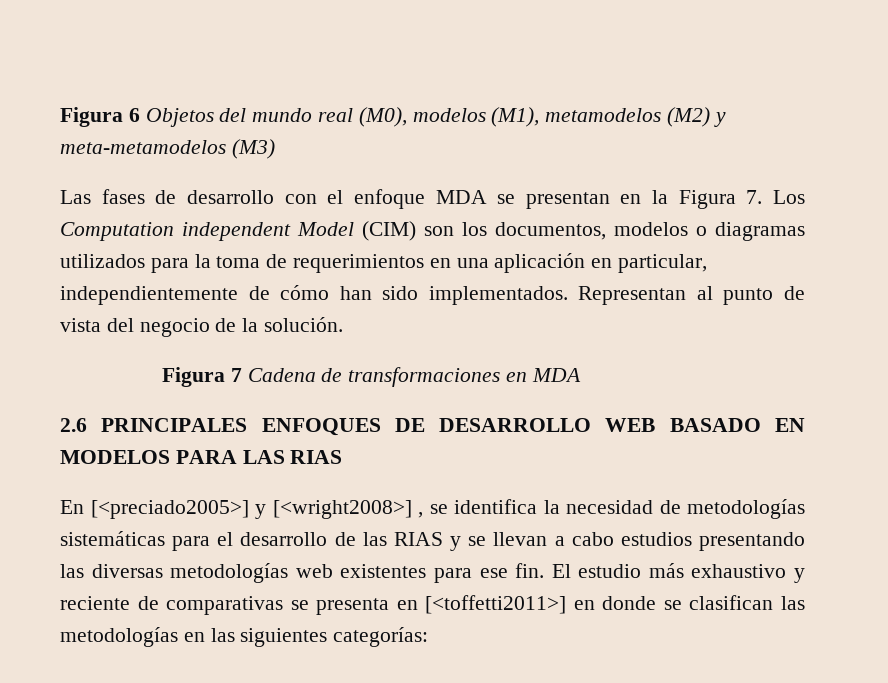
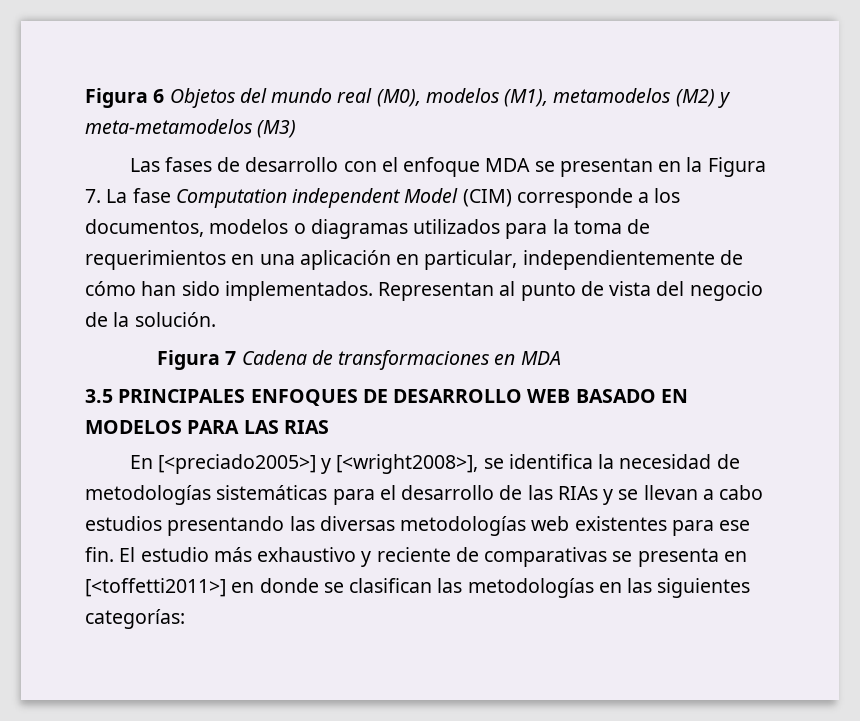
- Las fases de desarrollo con el enfoque MDA se presentan en la Figura 7. Los Computation independent Model (CIM) son los documentos, modelos o diagramas utilizados para la toma de requerimientos en una aplicación en particular, independientemente de cómo han sido implementados.
+ Las fases de desarrollo con el enfoque MDA se presentan en la Figura 7. La fase Computation independent Model (CIM) corresponde a los documentos, modelos o diagramas utilizados para la toma de requerimientos en una aplicación en particular, independientemente de cómo han sido implementados.
- 2.6 PRINCIPALES ENFOQUES DE DESARROLLO WEB BASADO EN MODELOS PARA LAS RIAS
+ 3.5 PRINCIPALES ENFOQUES DE DESARROLLO WEB BASADO EN MODELOS PARA LAS RIAS
- En [<preciado2005>] y [<wright2008>] , se identifica la necesidad de metodologías sistemáticas para el desarrollo de las RIAS y se llevan a cabo estudios presentando las diversas metodologías web existentes para ese fin.
+ En [<preciado2005>] y [<wright2008>], se identifica la necesidad de metodologías sistemáticas para el desarrollo de las RIAs y se llevan a cabo estudios presentando las diversas metodologías web existentes para ese fin.

